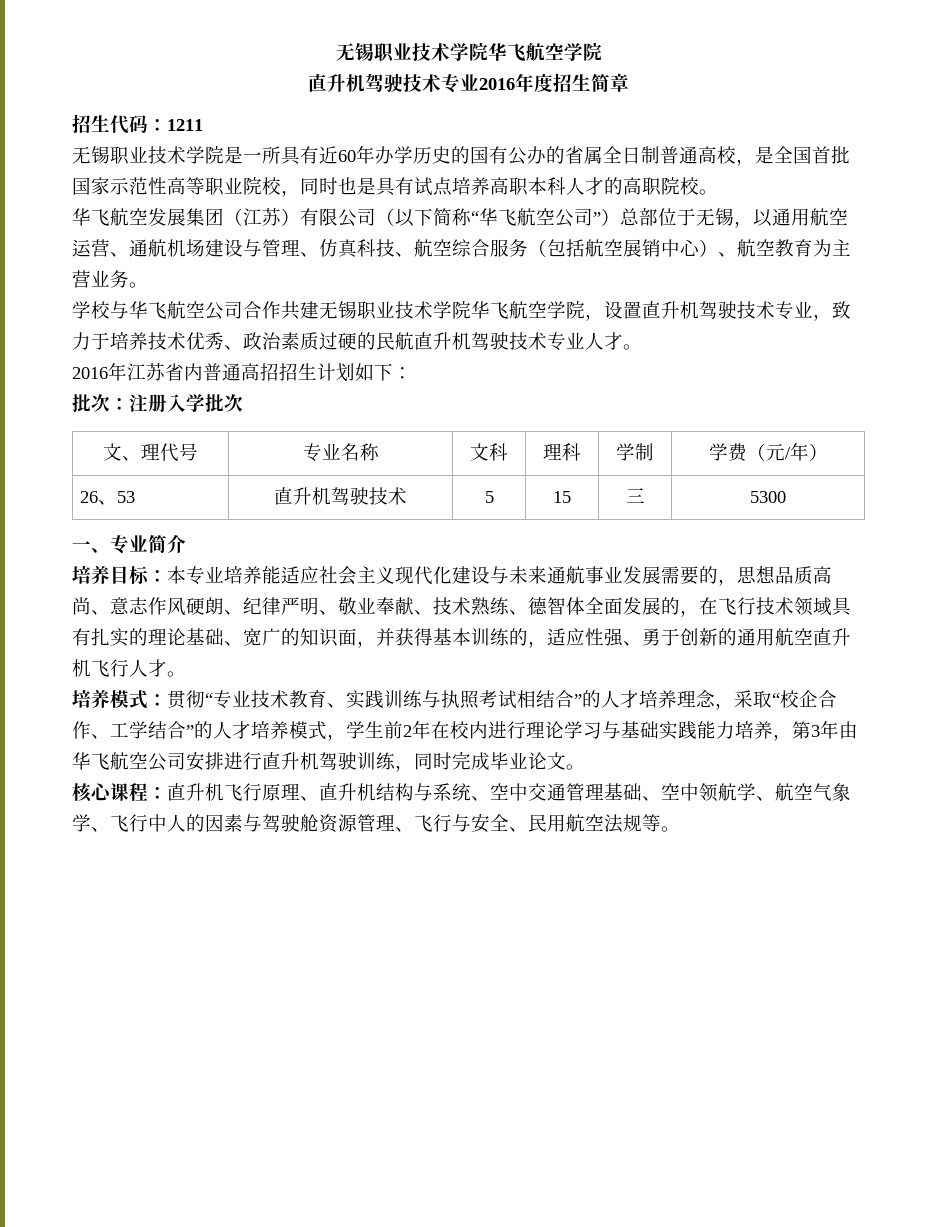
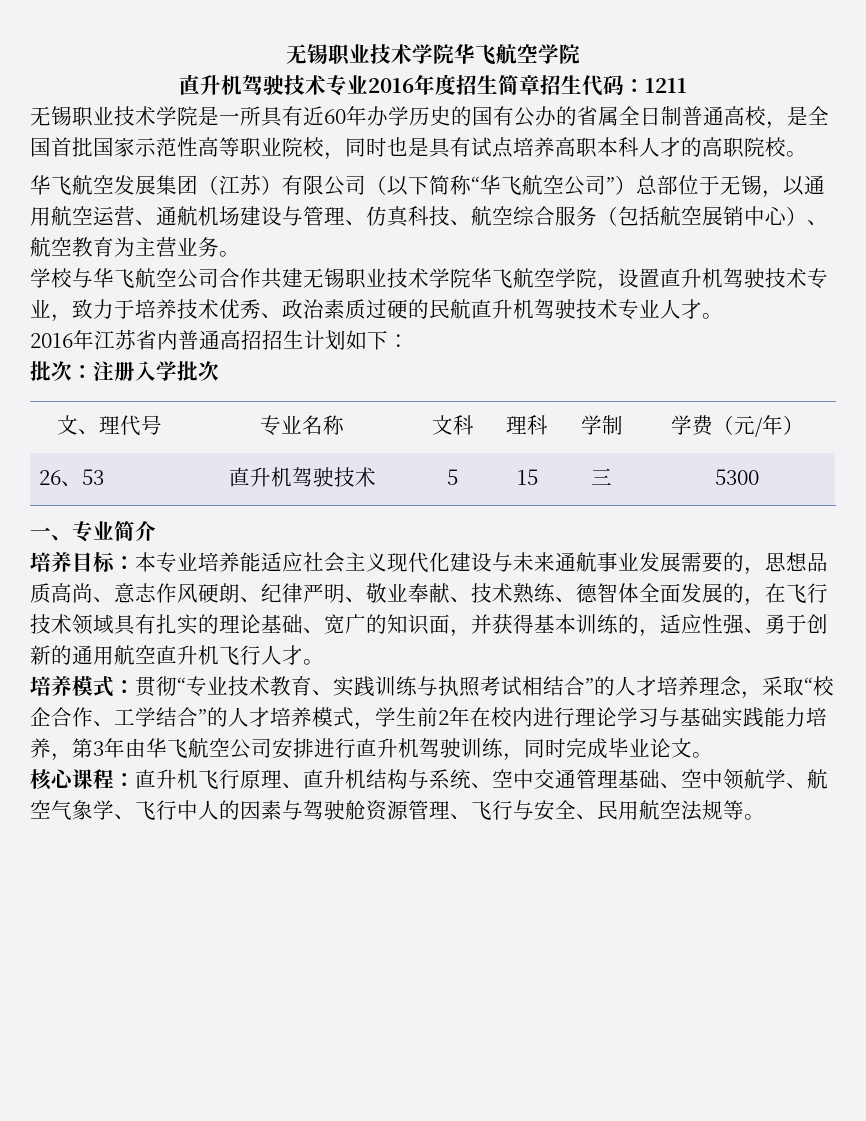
- 直升机驾驶技术专业2016年度招生简章
- 招生代码：1211
+ 直升机驾驶技术专业2016年度招生简章招生代码：1211

